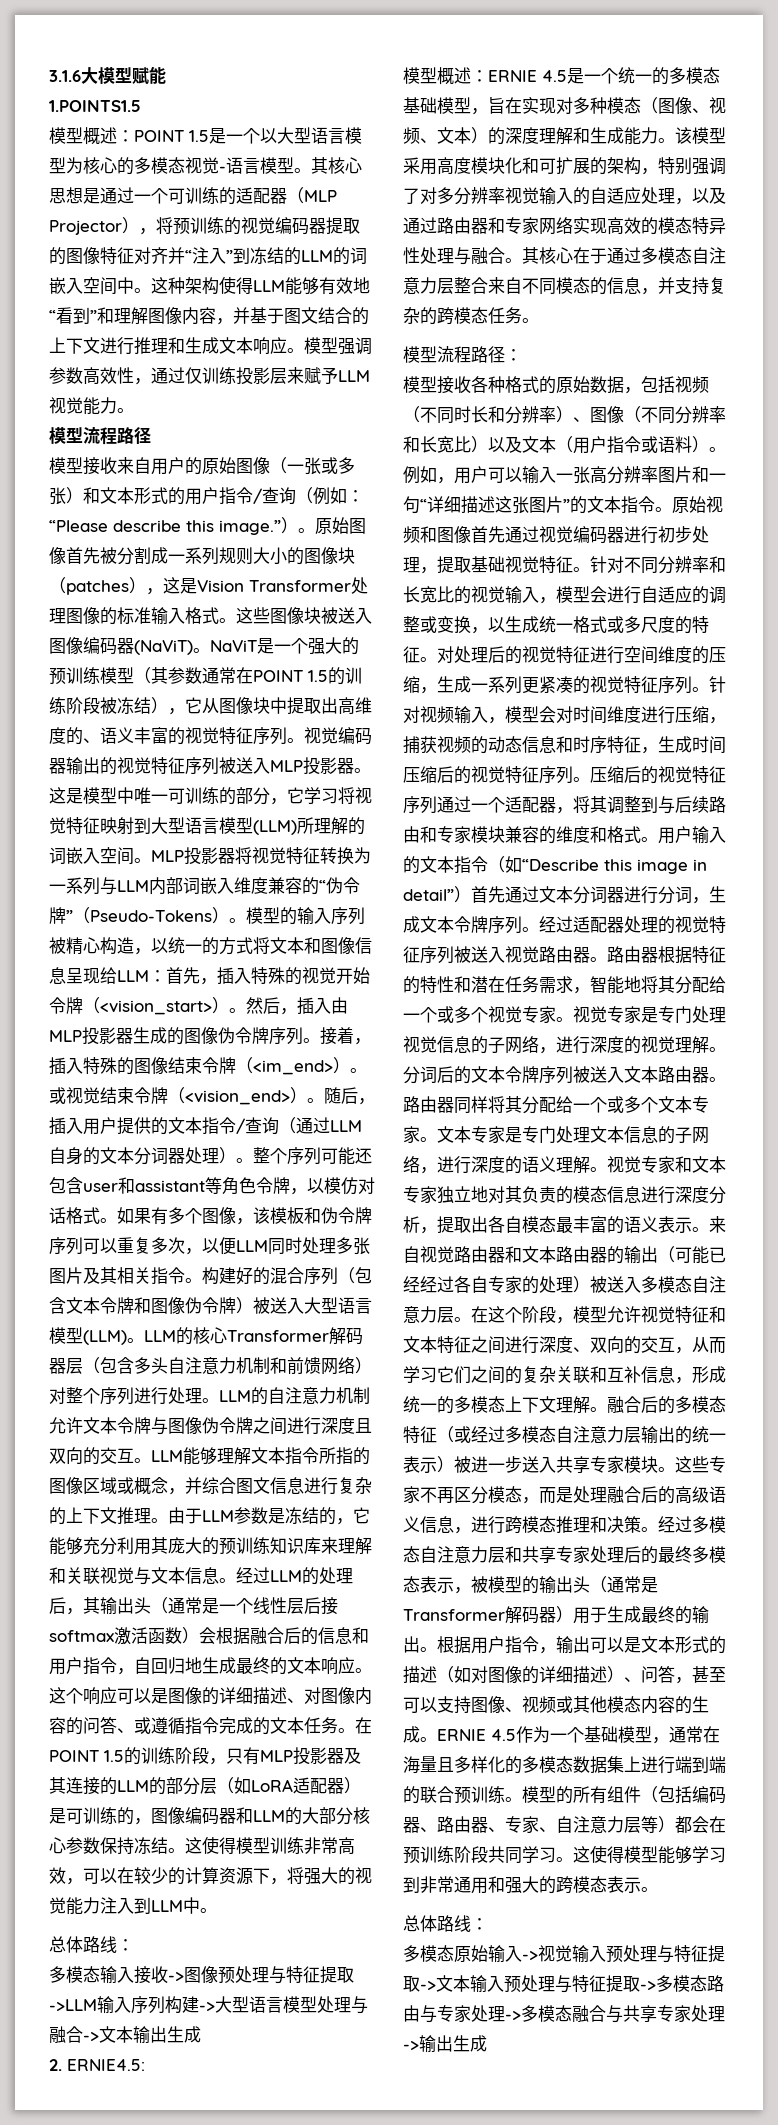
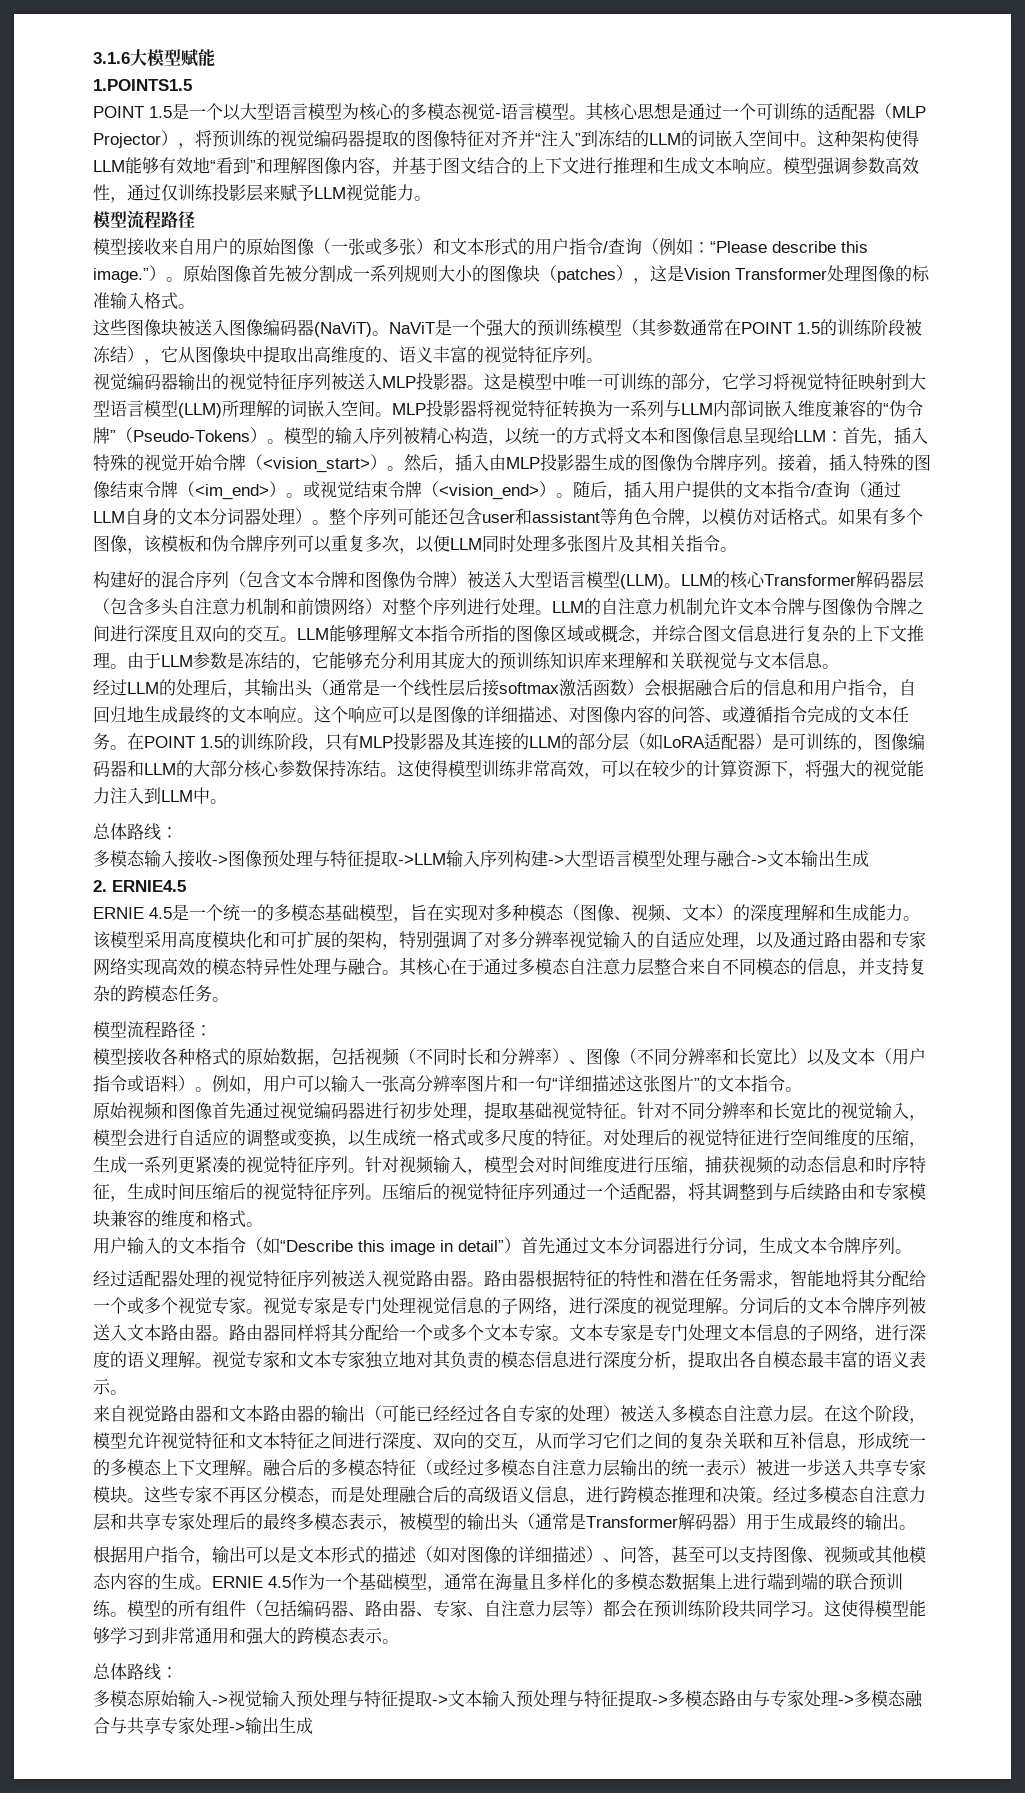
- 模型概述：POINT 1.5是一个以大型语言模型为核心的多模态视觉-语言模型。
+ POINT 1.5是一个以大型语言模型为核心的多模态视觉-语言模型。
- 原始图像首先被分割成一系列规则大小的图像块（patches），这是Vision Transformer处理图像的标准输入格式。这些图像块被送入图像编码器(NaViT)。
+ 原始图像首先被分割成一系列规则大小的图像块（patches），这是Vision Transformer处理图像的标准输入格式。
+ 这些图像块被送入图像编码器(NaViT)。
- NaViT是一个强大的预训练模型（其参数通常在POINT 1.5的训练阶段被冻结），它从图像块中提取出高维度的、语义丰富的视觉特征序列。视觉编码器输出的视觉特征序列被送入MLP投影器。
+ NaViT是一个强大的预训练模型（其参数通常在POINT 1.5的训练阶段被冻结），它从图像块中提取出高维度的、语义丰富的视觉特征序列。
+ 视觉编码器输出的视觉特征序列被送入MLP投影器。
- 如果有多个图像，该模板和伪令牌序列可以重复多次，以便LLM同时处理多张图片及其相关指令。构建好的混合序列（包含文本令牌和图像伪令牌）被送入大型语言模型(LLM)。
+ 如果有多个图像，该模板和伪令牌序列可以重复多次，以便LLM同时处理多张图片及其相关指令。
+ 构建好的混合序列（包含文本令牌和图像伪令牌）被送入大型语言模型(LLM)。
- 由于LLM参数是冻结的，它能够充分利用其庞大的预训练知识库来理解和关联视觉与文本信息。经过LLM的处理后，其输出头（通常是一个线性层后接softmax激活函数）会根据融合后的信息和用户指令，自回归地生成最终的文本响应。
+ 由于LLM参数是冻结的，它能够充分利用其庞大的预训练知识库来理解和关联视觉与文本信息。
+ 经过LLM的处理后，其输出头（通常是一个线性层后接softmax激活函数）会根据融合后的信息和用户指令，自回归地生成最终的文本响应。
- 2. ERNIE4.5:
- 模型概述：ERNIE 4.5是一个统一的多模态基础模型，旨在实现对多种模态（图像、视频、文本）的深度理解和生成能力。
+ 2. ERNIE4.5
+ ERNIE 4.5是一个统一的多模态基础模型，旨在实现对多种模态（图像、视频、文本）的深度理解和生成能力。
- 例如，用户可以输入一张高分辨率图片和一句“详细描述这张图片”的文本指令。原始视频和图像首先通过视觉编码器进行初步处理，提取基础视觉特征。
+ 例如，用户可以输入一张高分辨率图片和一句“详细描述这张图片”的文本指令。
+ 原始视频和图像首先通过视觉编码器进行初步处理，提取基础视觉特征。
- 压缩后的视觉特征序列通过一个适配器，将其调整到与后续路由和专家模块兼容的维度和格式。用户输入的文本指令（如“Describe this image in detail”）首先通过文本分词器进行分词，生成文本令牌序列。经过适配器处理的视觉特征序列被送入视觉路由器。
+ 压缩后的视觉特征序列通过一个适配器，将其调整到与后续路由和专家模块兼容的维度和格式。
+ 用户输入的文本指令（如“Describe this image in detail”）首先通过文本分词器进行分词，生成文本令牌序列。
+ 经过适配器处理的视觉特征序列被送入视觉路由器。
- 视觉专家和文本专家独立地对其负责的模态信息进行深度分析，提取出各自模态最丰富的语义表示。来自视觉路由器和文本路由器的输出（可能已经经过各自专家的处理）被送入多模态自注意力层。
+ 视觉专家和文本专家独立地对其负责的模态信息进行深度分析，提取出各自模态最丰富的语义表示。
+ 来自视觉路由器和文本路由器的输出（可能已经经过各自专家的处理）被送入多模态自注意力层。
- 经过多模态自注意力层和共享专家处理后的最终多模态表示，被模型的输出头（通常是Transformer解码器）用于生成最终的输出。根据用户指令，输出可以是文本形式的描述（如对图像的详细描述）、问答，甚至可以支持图像、视频或其他模态内容的生成。
+ 经过多模态自注意力层和共享专家处理后的最终多模态表示，被模型的输出头（通常是Transformer解码器）用于生成最终的输出。
+ 根据用户指令，输出可以是文本形式的描述（如对图像的详细描述）、问答，甚至可以支持图像、视频或其他模态内容的生成。

